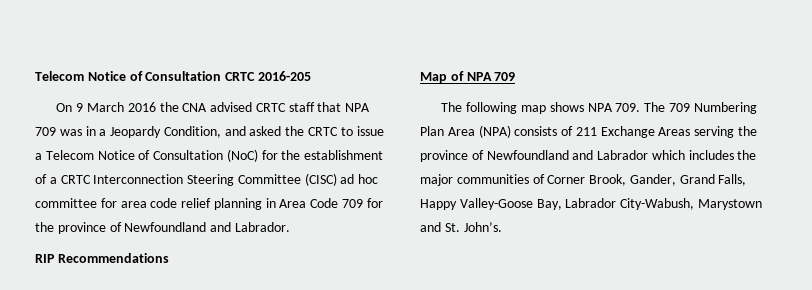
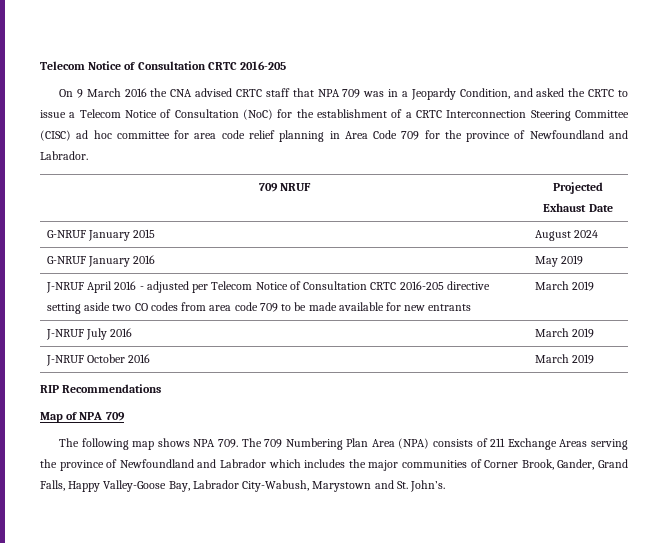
+ 709 NRUF | Projected Exhaust Date
+ G-NRUF January 2015 | August 2024
+ G-NRUF January 2016 | May 2019
+ J-NRUF April 2016 - adjusted per Telecom Notice of Consultation CRTC 2016-205 directive setting aside two CO codes from area code 709 to be made available for new entrants | March 2019
+ J-NRUF July 2016 | March 2019
+ J-NRUF October 2016 | March 2019

